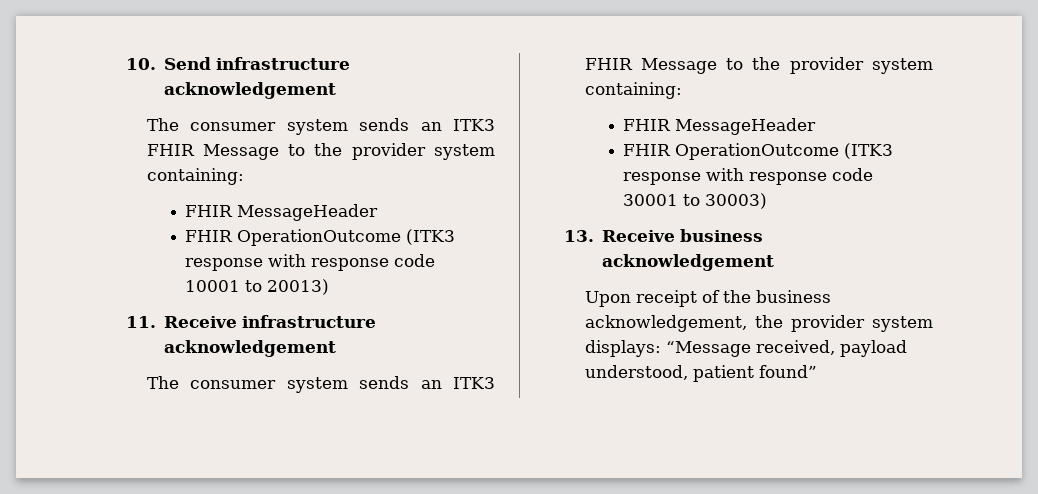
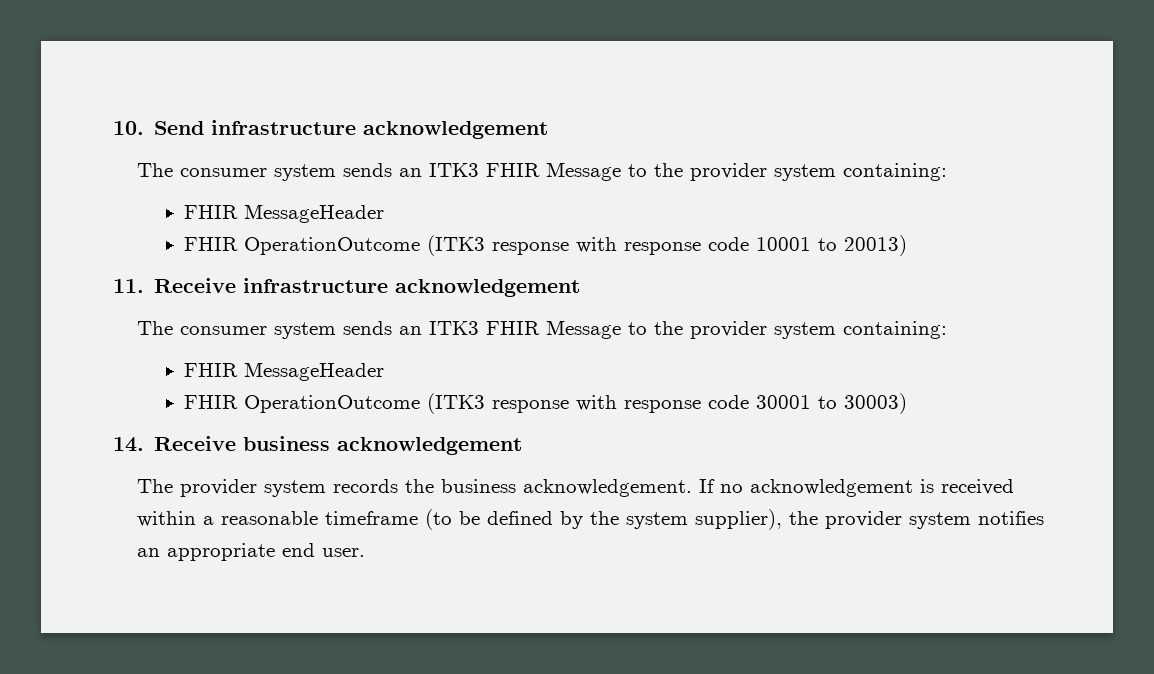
- 13. Receive business acknowledgement
+ 14. Receive business acknowledgement
- Upon receipt of the business acknowledgement, the provider system displays: “Message received, payload understood, patient found”
+ The provider system records the business acknowledgement. If no acknowledgement is received within a reasonable timeframe (to be defined by the system supplier), the provider system notifies an appropriate end user.

